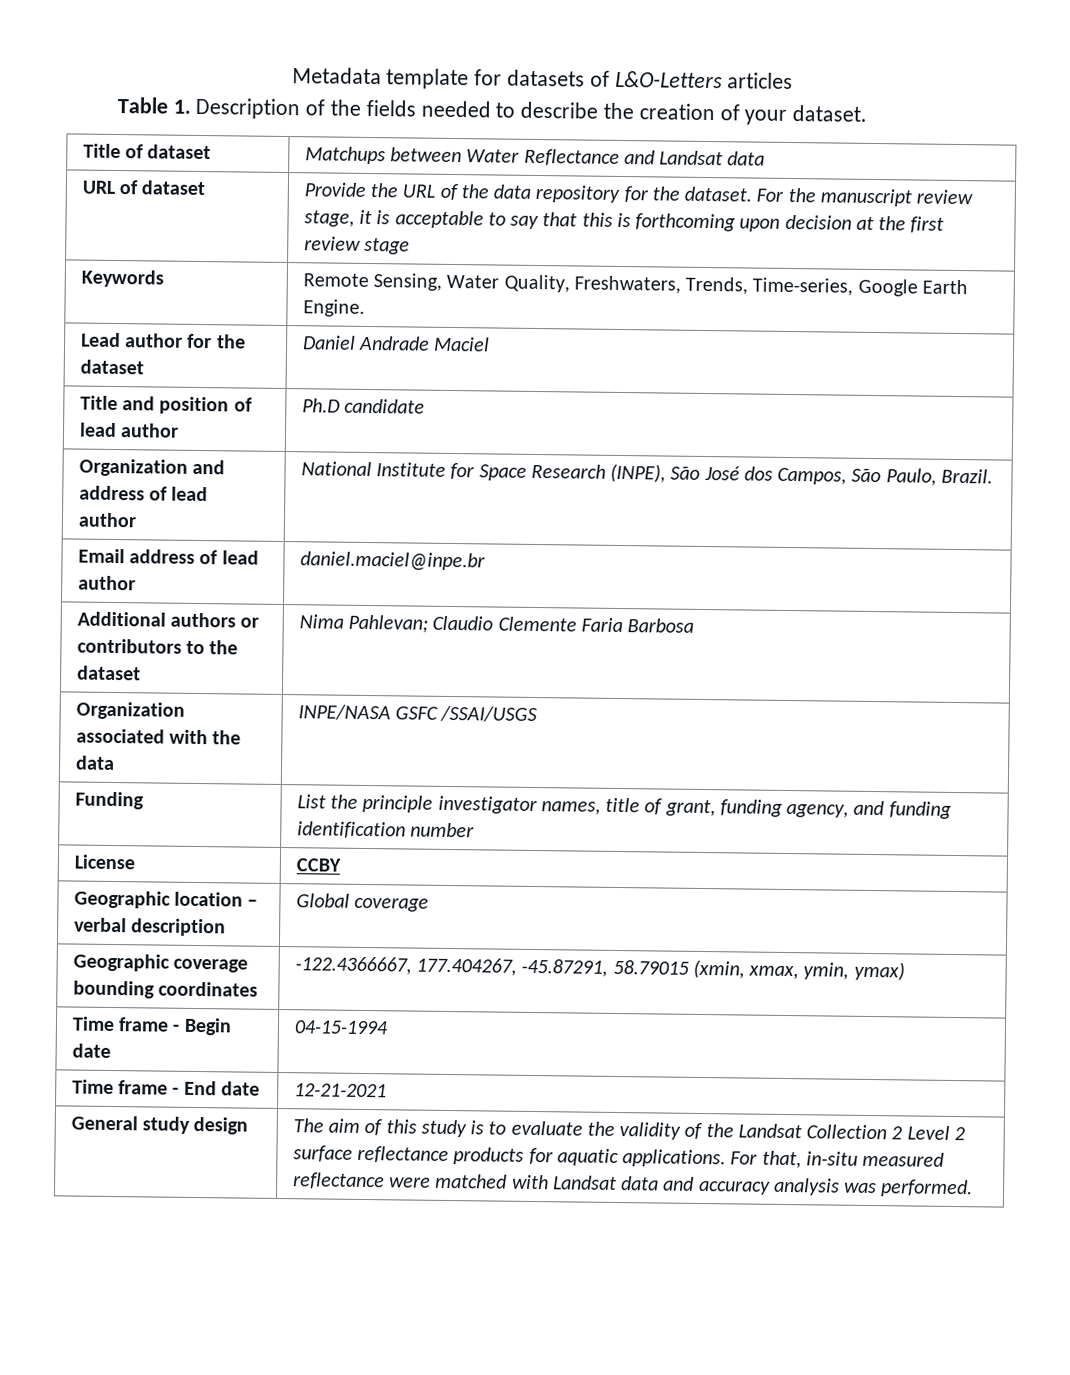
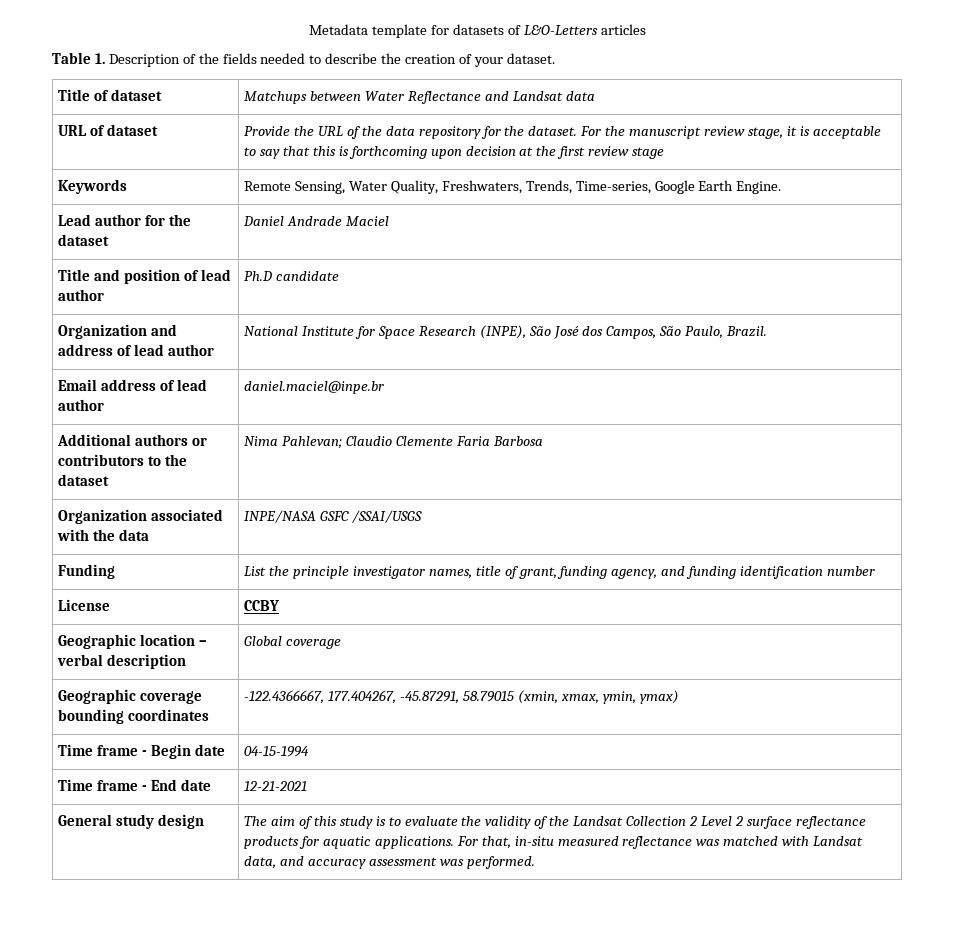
- For that, in-situ measured reflectance were matched with Landsat data and accuracy analysis was performed.
+ For that, in-situ measured reflectance was matched with Landsat data, and accuracy assessment was performed.

